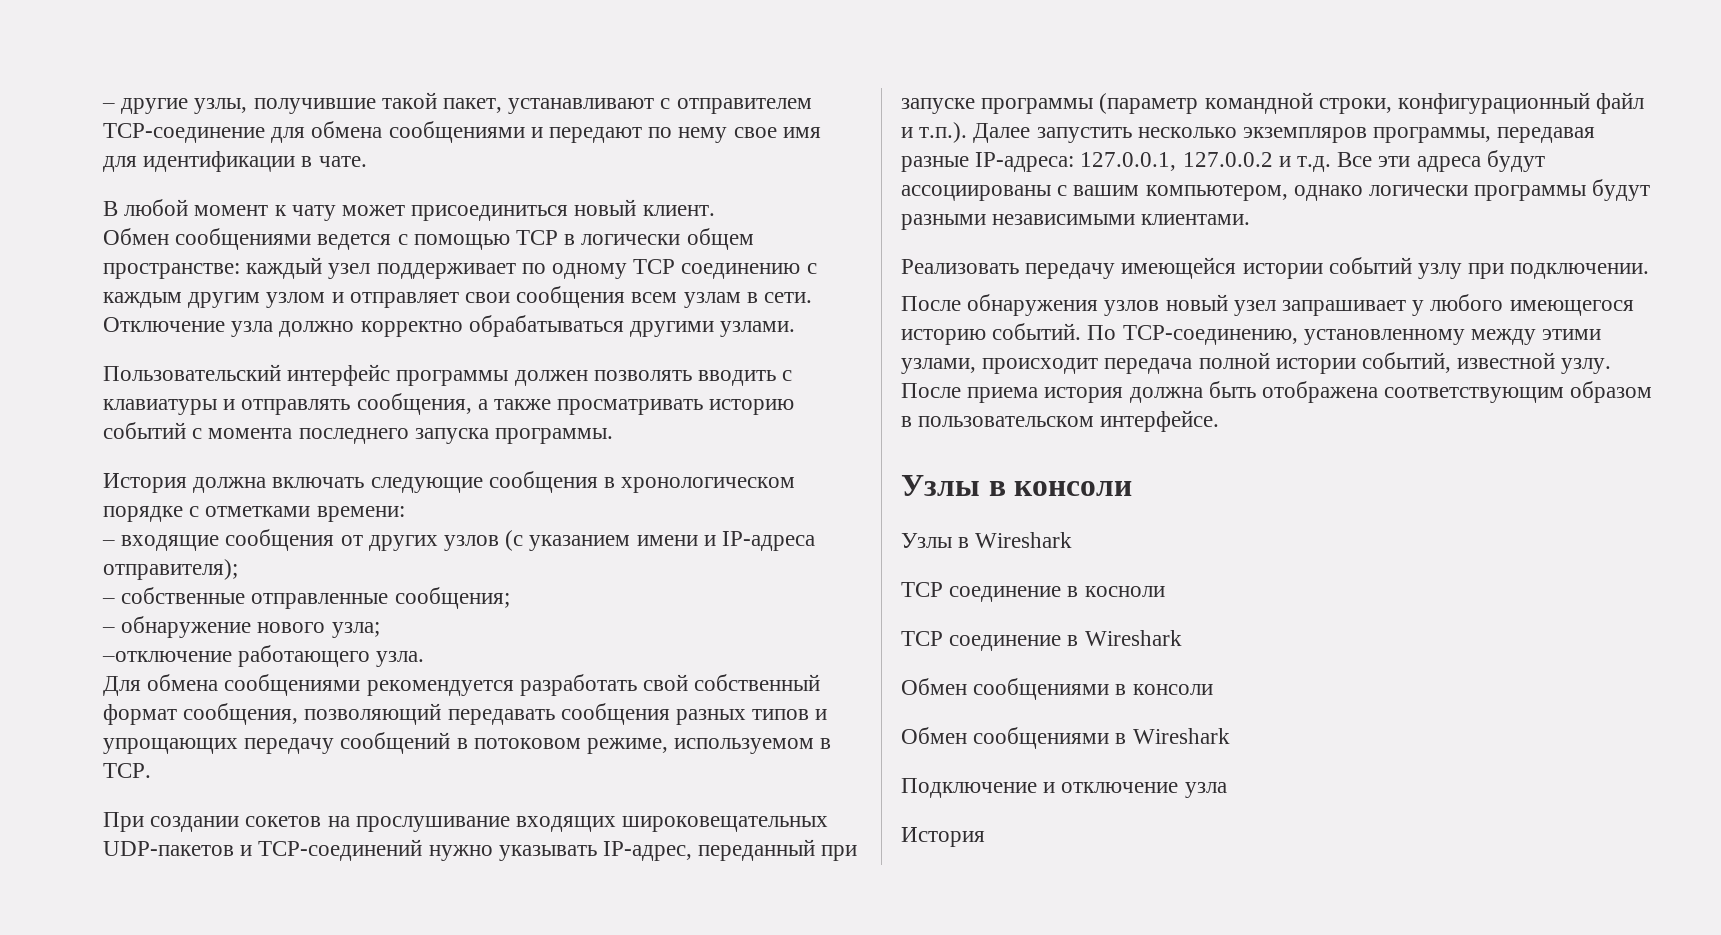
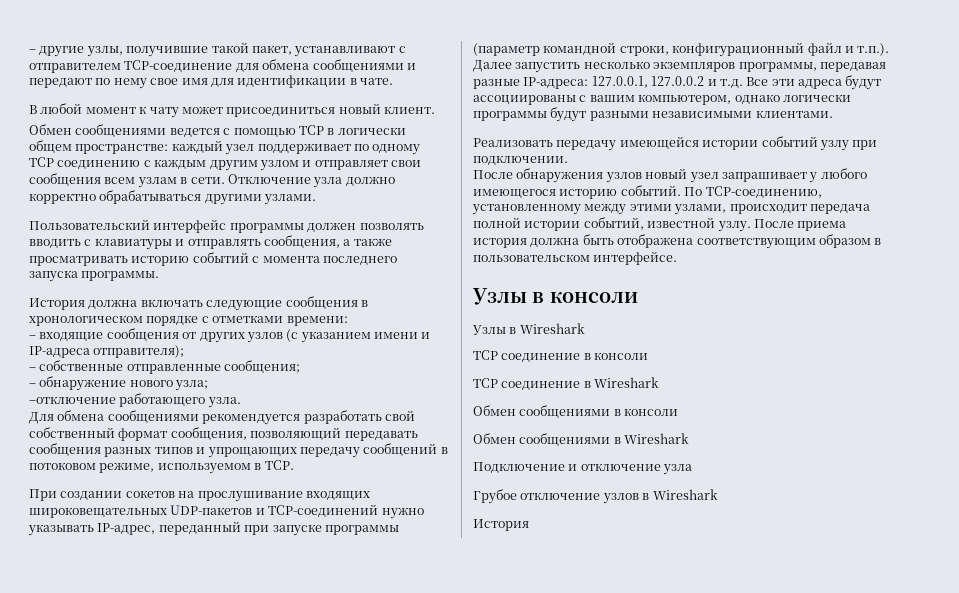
- TCP соединение в косноли
+ TCP соединение в консоли
+ Грубое отключение узлов в Wireshark

